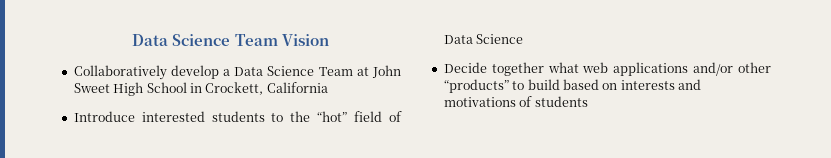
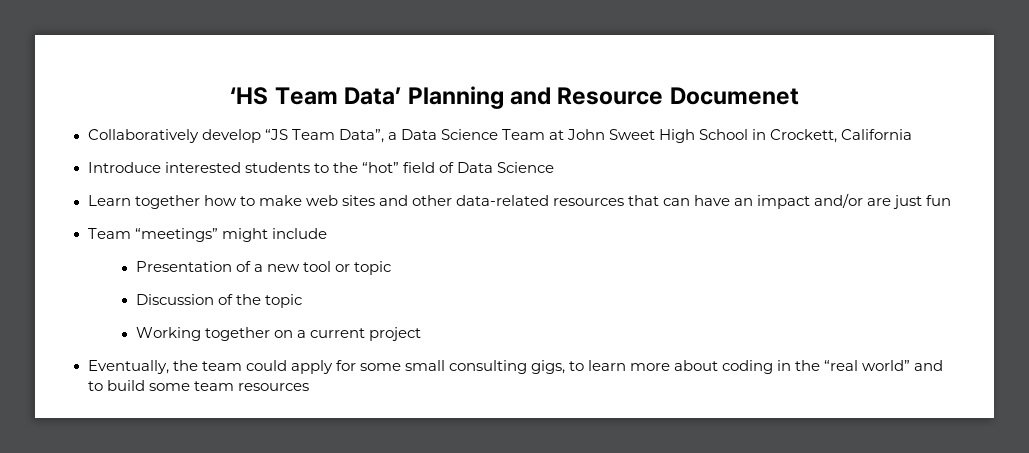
- Data Science Team Vision
+ ‘HS Team Data’ Planning and Resource Documenet
- Collaboratively develop a Data Science Team at John Sweet High School in Crockett, California
+ Collaboratively develop “JS Team Data”, a Data Science Team at John Sweet High School in Crockett, California
- Decide together what web applications and/or other “products” to build based on interests and motivations of students
+ Learn together how to make web sites and other data-related resources that can have an impact and/or are just fun
+ Team “meetings” might include
+ Presentation of a new tool or topic
+ Discussion of the topic
+ Working together on a current project
+ Eventually, the team could apply for some small consulting gigs, to learn more about coding in the “real world” and to build some team resources

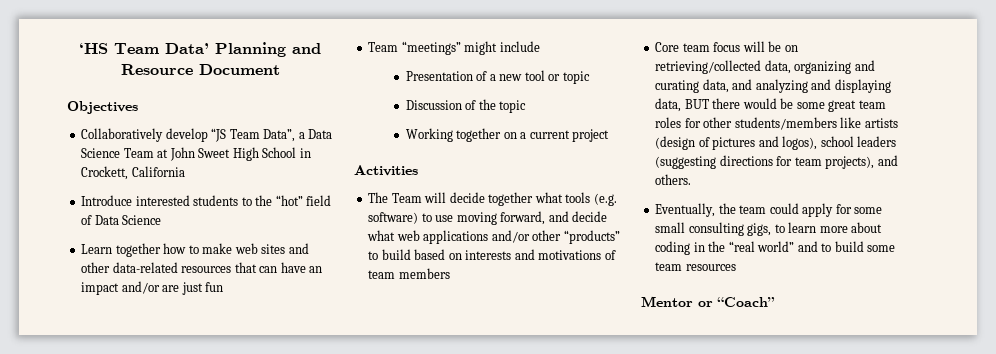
- ‘HS Team Data’ Planning and Resource Documenet
+ ‘HS Team Data’ Planning and Resource Document
+ Objectives
+ Activities
+ The Team will decide together what tools (e.g. software) to use moving forward, and decide what web applications and/or other “products” to build based on interests and motivations of team members
+ Core team focus will be on retrieving/collected data, organizing and curating data, and analyzing and displaying data, BUT there would be some great team roles for other students/members like artists (design of pictures and logos), school leaders (suggesting directions for team projects), and others.
+ Mentor or “Coach”

